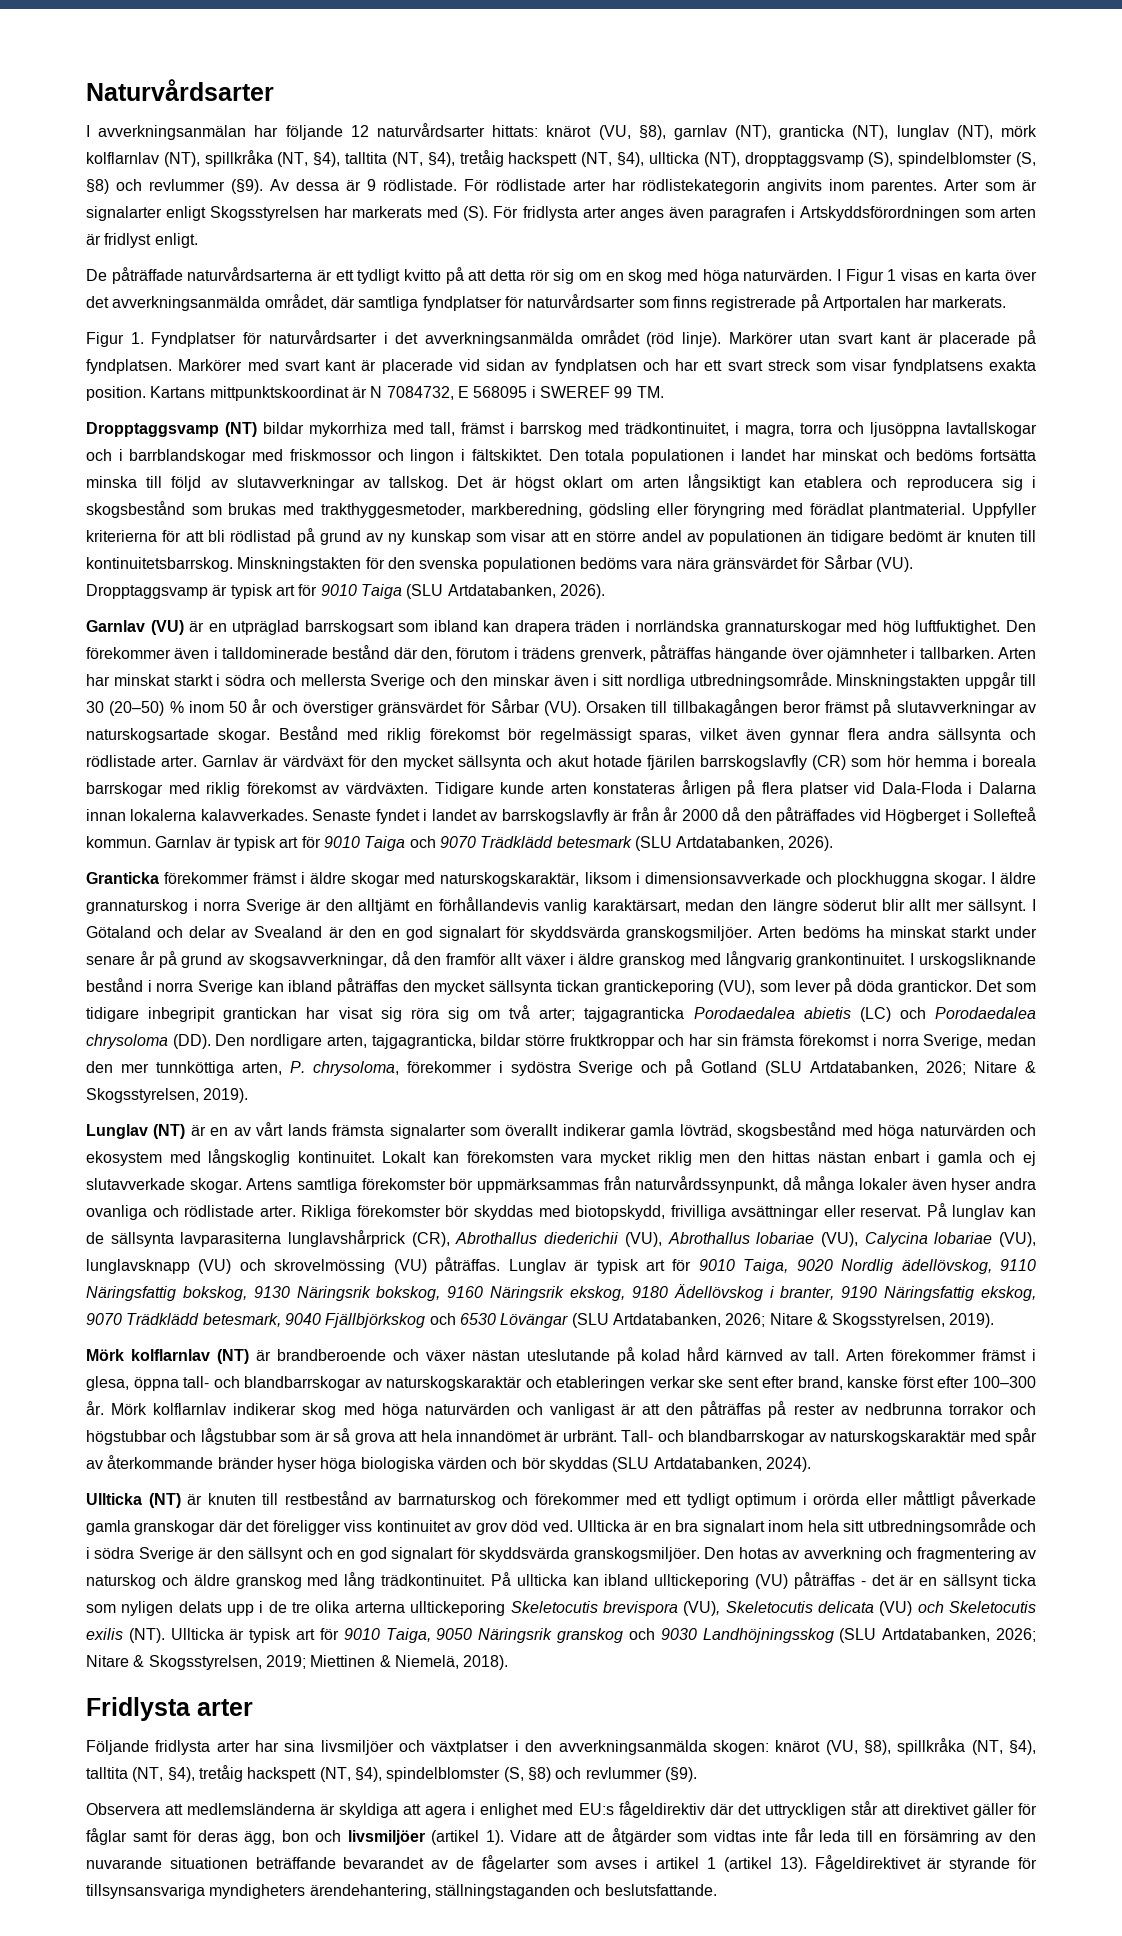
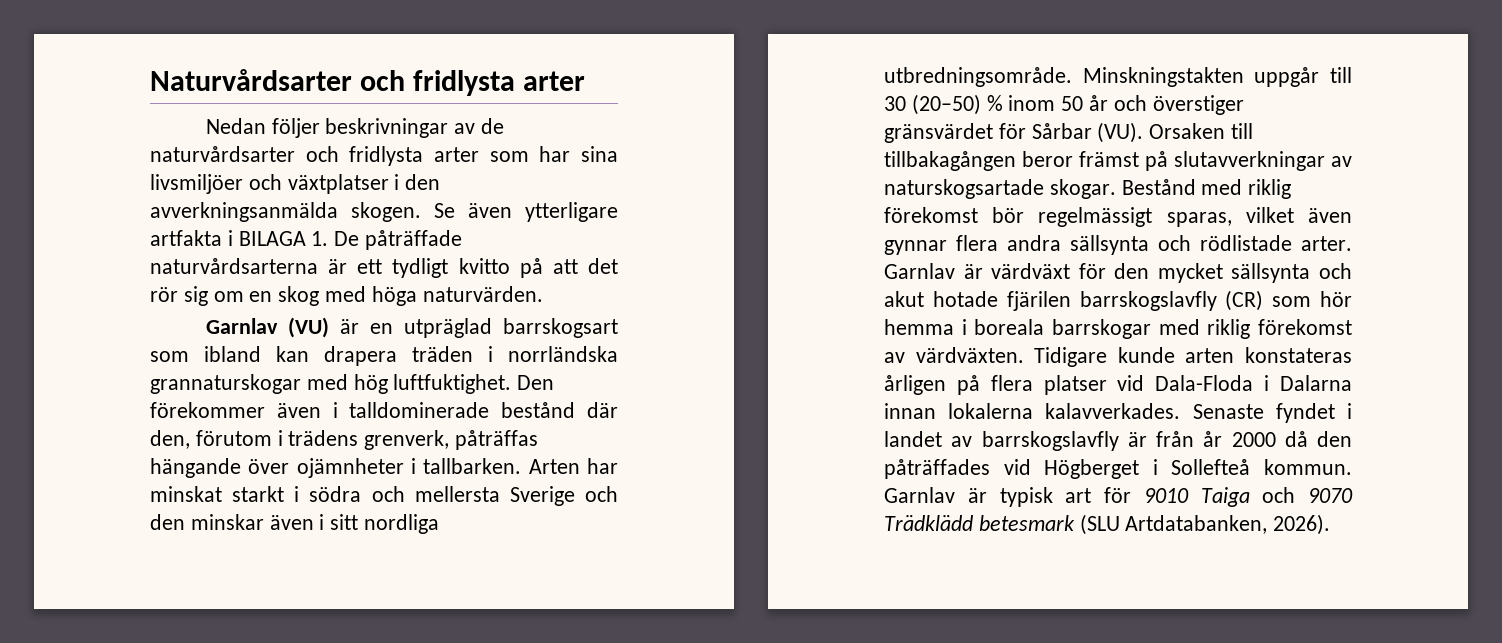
- Naturvårdsarter
- I avverkningsanmälan har följande 12 naturvårdsarter hittats: knärot (VU, §8), garnlav (NT), granticka (NT), lunglav (NT), mörk kolflarnlav (NT), spillkråka (NT, §4), talltita (NT, §4), tretåig hackspett (NT, §4), ullticka (NT), dropptaggsvamp (S), spindelblomster (S, §8) och revlummer (§9). Av dessa är 9 rödlistade. För rödlistade arter har rödlistekategorin angivits inom parentes. Arter som är signalarter enligt Skogsstyrelsen har markerats med (S). För fridlysta arter anges även paragrafen i Artskyddsförordningen som arten är fridlyst enligt.
- De påträffade naturvårdsarterna är ett tydligt kvitto på att detta rör sig om en skog med höga naturvärden. I Figur 1 visas en karta över det avverkningsanmälda området, där samtliga fyndplatser för naturvårdsarter som finns registrerade på Artportalen har markerats.
- Figur 1. Fyndplatser för naturvårdsarter i det avverkningsanmälda området (röd linje). Markörer utan svart kant är placerade på fyndplatsen. Markörer med svart kant är placerade vid sidan av fyndplatsen och har ett svart streck som visar fyndplatsens exakta position. Kartans mittpunktskoordinat är N 7084732, E 568095 i SWEREF 99 TM.
- Dropptaggsvamp (NT) bildar mykorrhiza med tall, främst i barrskog med trädkontinuitet, i magra, torra och ljusöppna lavtallskogar och i barrblandskogar med friskmossor och lingon i fältskiktet. Den totala populationen i landet har minskat och bedöms fortsätta minska till följd av slutavverkningar av tallskog. Det är högst oklart om arten långsiktigt kan etablera och reproducera sig i skogsbestånd som brukas med trakthyggesmetoder, markberedning, gödsling eller föryngring med förädlat plantmaterial. Uppfyller kriterierna för att bli rödlistad på grund av ny kunskap som visar att en större andel av populationen än tidigare bedömt är knuten till kontinuitetsbarrskog. Minskningstakten för den svenska populationen bedöms vara nära gränsvärdet för Sårbar (VU). Dropptaggsvamp är typisk art för 9010 Taiga (SLU Artdatabanken, 2026).
+ Naturvårdsarter och fridlysta arter
+ Nedan följer beskrivningar av de naturvårdsarter och fridlysta arter som har sina livsmiljöer och växtplatser i den avverkningsanmälda skogen. Se även ytterligare artfakta i BILAGA 1. De påträffade naturvårdsarterna är ett tydligt kvitto på att det rör sig om en skog med höga naturvärden.
- Granticka förekommer främst i äldre skogar med naturskogskaraktär, liksom i dimensionsavverkade och plockhuggna skogar. I äldre grannaturskog i norra Sverige är den alltjämt en förhållandevis vanlig karaktärsart, medan den längre söderut blir allt mer sällsynt. I Götaland och delar av Svealand är den en god signalart för skyddsvärda granskogsmiljöer. Arten bedöms ha minskat starkt under senare år på grund av skogsavverkningar, då den framför allt växer i äldre granskog med långvarig grankontinuitet. I urskogsliknande bestånd i norra Sverige kan ibland påträffas den mycket sällsynta tickan grantickeporing (VU), som lever på döda grantickor. Det som tidigare inbegripit grantickan har visat sig röra sig om två arter; tajgagranticka Porodaedalea abietis (LC) och Porodaedalea chrysoloma (DD). Den nordligare arten, tajgagranticka, bildar större fruktkroppar och har sin främsta förekomst i norra Sverige, medan den mer tunnköttiga arten, P. chrysoloma, förekommer i sydöstra Sverige och på Gotland (SLU Artdatabanken, 2026; Nitare & Skogsstyrelsen, 2019).
- Lunglav (NT) är en av vårt lands främsta signalarter som överallt indikerar gamla lövträd, skogsbestånd med höga naturvärden och ekosystem med långskoglig kontinuitet. Lokalt kan förekomsten vara mycket riklig men den hittas nästan enbart i gamla och ej slutavverkade skogar. Artens samtliga förekomster bör uppmärksammas från naturvårdssynpunkt, då många lokaler även hyser andra ovanliga och rödlistade arter. Rikliga förekomster bör skyddas med biotopskydd, frivilliga avsättningar eller reservat. På lunglav kan de sällsynta lavparasiterna lunglavshårprick (CR), Abrothallus diederichii (VU), Abrothallus lobariae (VU), Calycina lobariae (VU), lunglavsknapp (VU) och skrovelmössing (VU) påträffas. Lunglav är typisk art för 9010 Taiga, 9020 Nordlig ädellövskog, 9110 Näringsfattig bokskog, 9130 Näringsrik bokskog, 9160 Näringsrik ekskog, 9180 Ädellövskog i branter, 9190 Näringsfattig ekskog, 9070 Trädklädd betesmark, 9040 Fjällbjörkskog och 6530 Lövängar (SLU Artdatabanken, 2026; Nitare & Skogsstyrelsen, 2019).
- Mörk kolflarnlav (NT) är brandberoende och växer nästan uteslutande på kolad hård kärnved av tall. Arten förekommer främst i glesa, öppna tall- och blandbarrskogar av naturskogskaraktär och etableringen verkar ske sent efter brand, kanske först efter 100–300 år. Mörk kolflarnlav indikerar skog med höga naturvärden och vanligast är att den påträffas på rester av nedbrunna torrakor och högstubbar och lågstubbar som är så grova att hela innandömet är urbränt. Tall- och blandbarrskogar av naturskogskaraktär med spår av återkommande bränder hyser höga biologiska värden och bör skyddas (SLU Artdatabanken, 2024).
- Ullticka (NT) är knuten till restbestånd av barrnaturskog och förekommer med ett tydligt optimum i orörda eller måttligt påverkade gamla granskogar där det föreligger viss kontinuitet av grov död ved. Ullticka är en bra signalart inom hela sitt utbredningsområde och i södra Sverige är den sällsynt och en god signalart för skyddsvärda granskogsmiljöer. Den hotas av avverkning och fragmentering av naturskog och äldre granskog med lång trädkontinuitet. På ullticka kan ibland ulltickeporing (VU) påträffas - det är en sällsynt ticka som nyligen delats upp i de tre olika arterna ulltickeporing Skeletocutis brevispora (VU), Skeletocutis delicata (VU) och Skeletocutis exilis (NT). Ullticka är typisk art för 9010 Taiga, 9050 Näringsrik granskog och 9030 Landhöjningsskog (SLU Artdatabanken, 2026; Nitare & Skogsstyrelsen, 2019; Miettinen & Niemelä, 2018).
- Fridlysta arter
- Följande fridlysta arter har sina livsmiljöer och växtplatser i den avverkningsanmälda skogen: knärot (VU, §8), spillkråka (NT, §4), talltita (NT, §4), tretåig hackspett (NT, §4), spindelblomster (S, §8) och revlummer (§9).
- Observera att medlemsländerna är skyldiga att agera i enlighet med EU:s fågeldirektiv där det uttryckligen står att direktivet gäller för fåglar samt för deras ägg, bon och livsmiljöer (artikel 1). Vidare att de åtgärder som vidtas inte får leda till en försämring av den nuvarande situationen beträffande bevarandet av de fågelarter som avses i artikel 1 (artikel 13). Fågeldirektivet är styrande för tillsynsansvariga myndigheters ärendehantering, ställningstaganden och beslutsfattande.

